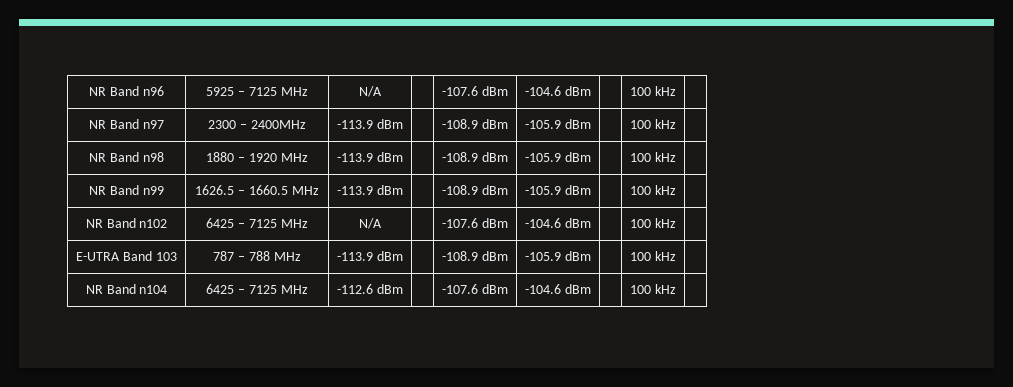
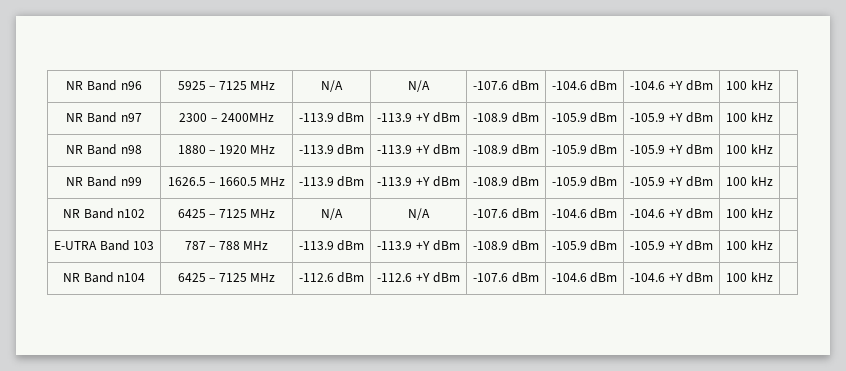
- NR Band n96 | 5925 – 7125 MHz | N/A | | -107.6 dBm | -104.6 dBm | | 100 kHz |
+ NR Band n96 | 5925 – 7125 MHz | N/A | N/A | -107.6 dBm | -104.6 dBm | -104.6 +Y dBm | 100 kHz |
- NR Band n97 | 2300 – 2400MHz | -113.9 dBm | | -108.9 dBm | -105.9 dBm | | 100 kHz |
+ NR Band n97 | 2300 – 2400MHz | -113.9 dBm | -113.9 +Y dBm | -108.9 dBm | -105.9 dBm | -105.9 +Y dBm | 100 kHz |
- NR Band n98 | 1880 – 1920 MHz | -113.9 dBm | | -108.9 dBm | -105.9 dBm | | 100 kHz |
+ NR Band n98 | 1880 – 1920 MHz | -113.9 dBm | -113.9 +Y dBm | -108.9 dBm | -105.9 dBm | -105.9 +Y dBm | 100 kHz |
- NR Band n99 | 1626.5 – 1660.5 MHz | -113.9 dBm | | -108.9 dBm | -105.9 dBm | | 100 kHz |
+ NR Band n99 | 1626.5 – 1660.5 MHz | -113.9 dBm | -113.9 +Y dBm | -108.9 dBm | -105.9 dBm | -105.9 +Y dBm | 100 kHz |
- NR Band n102 | 6425 – 7125 MHz | N/A | | -107.6 dBm | -104.6 dBm | | 100 kHz |
+ NR Band n102 | 6425 – 7125 MHz | N/A | N/A | -107.6 dBm | -104.6 dBm | -104.6 +Y dBm | 100 kHz |
- E-UTRA Band 103 | 787 – 788 MHz | -113.9 dBm | | -108.9 dBm | -105.9 dBm | | 100 kHz |
+ E-UTRA Band 103 | 787 – 788 MHz | -113.9 dBm | -113.9 +Y dBm | -108.9 dBm | -105.9 dBm | -105.9 +Y dBm | 100 kHz |
- NR Band n104 | 6425 – 7125 MHz | -112.6 dBm | | -107.6 dBm | -104.6 dBm | | 100 kHz |
+ NR Band n104 | 6425 – 7125 MHz | -112.6 dBm | -112.6 +Y dBm | -107.6 dBm | -104.6 dBm | -104.6 +Y dBm | 100 kHz |

